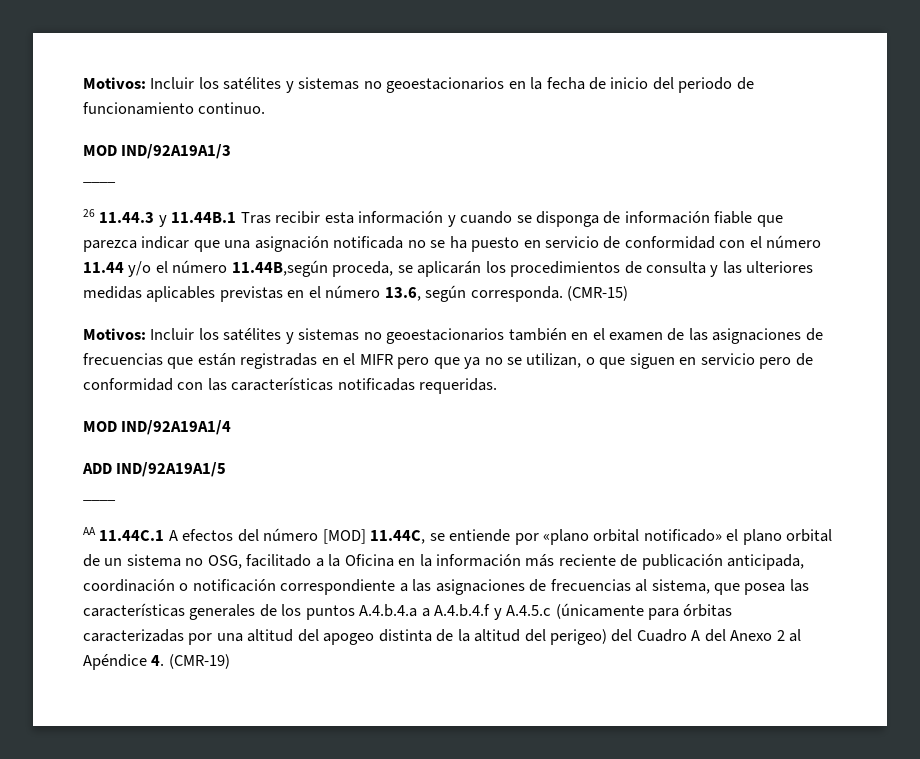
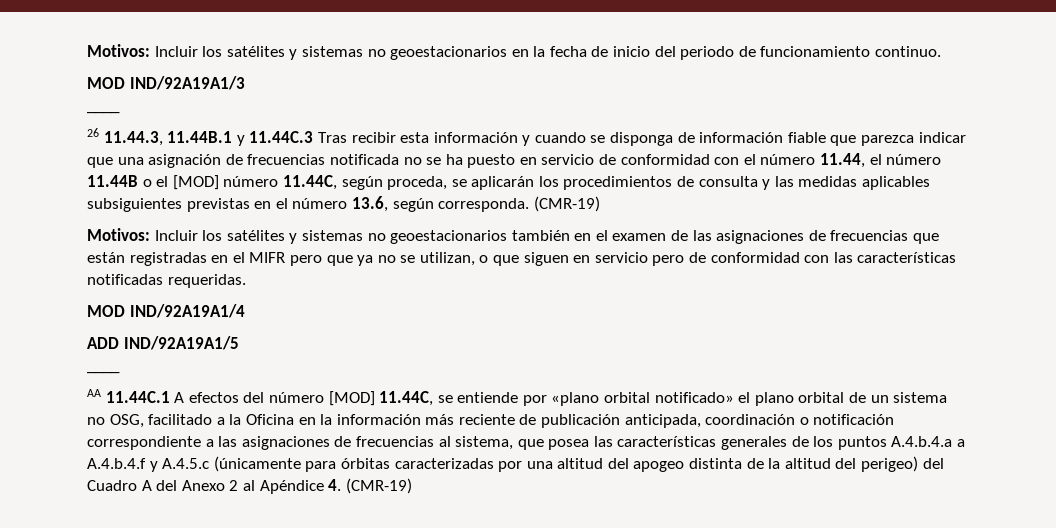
- 26 11.44.3 y 11.44B.1 Tras recibir esta información y cuando se disponga de información fiable que parezca indicar que una asignación notificada no se ha puesto en servicio de conformidad con el número 11.44 y/o el número 11.44B,según proceda, se aplicarán los procedimientos de consulta y las ulteriores medidas aplicables previstas en el número 13.6, según corresponda. (CMR-15)
+ 26 11.44.3, 11.44B.1 y 11.44C.3 Tras recibir esta información y cuando se disponga de información fiable que parezca indicar que una asignación de frecuencias notificada no se ha puesto en servicio de conformidad con el número 11.44, el número 11.44B o el [MOD] número 11.44C, según proceda, se aplicarán los procedimientos de consulta y las medidas aplicables subsiguientes previstas en el número 13.6, según corresponda. (CMR-19)

